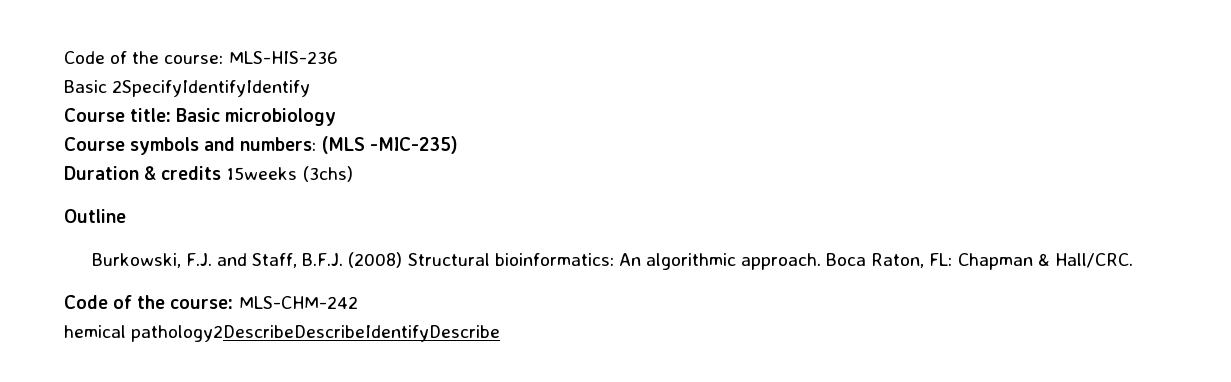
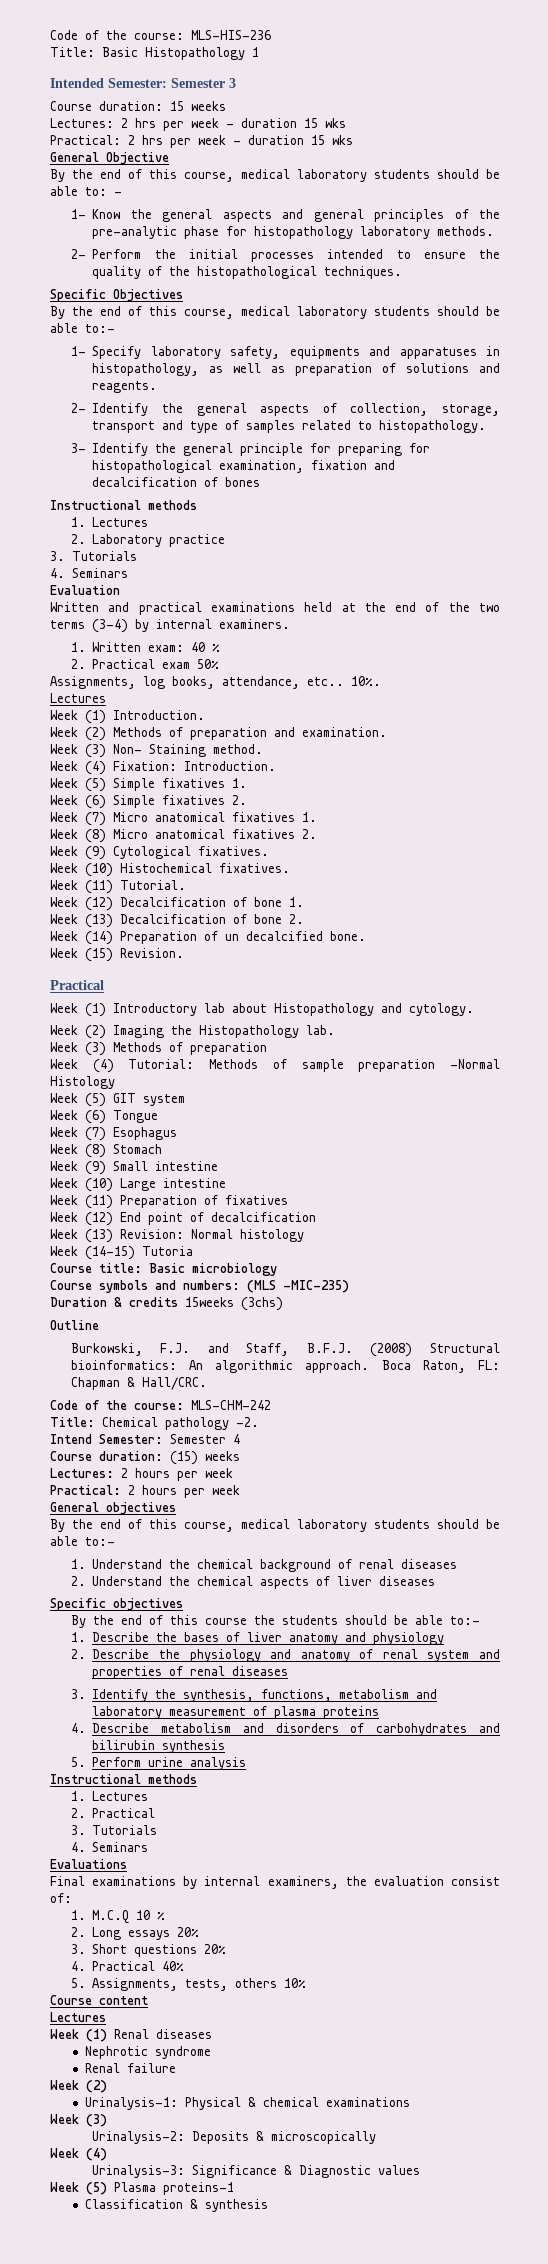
- Basic 2SpecifyIdentifyIdentify
+ Title: Basic Histopathology 1
+ Intended Semester: Semester 3
+ Course duration: 15 weeks
+ Lectures: 2 hrs per week - duration 15 wks
+ Practical: 2 hrs per week - duration 15 wks
+ General Objective
+ By the end of this course, medical laboratory students should be able to: -
+ 1- Know the general aspects and general principles of the pre-analytic phase for histopathology laboratory methods.
+ 2- Perform the initial processes intended to ensure the quality of the histopathological techniques.
+ Specific Objectives
+ By the end of this course, medical laboratory students should be able to:-
+ 1- Specify laboratory safety, equipments and apparatuses in histopathology, as well as preparation of solutions and reagents.
+ 2- Identify the general aspects of collection, storage, transport and type of samples related to histopathology.
+ 3- Identify the general principle for preparing for histopathological examination, fixation and decalcification of bones
+ Instructional methods
+ 1. Lectures
+ 2. Laboratory practice
+ 3. Tutorials
+ 4. Seminars
+ Evaluation
+ Written and practical examinations held at the end of the two terms (3-4) by internal examiners.
+ 1. Written exam: 40 %
+ 2. Practical exam 50%
+ Assignments, log books, attendance, etc.. 10%.
+ Lectures
+ Week (1) Introduction.
+ Week (2) Methods of preparation and examination.
+ Week (3) Non- Staining method.
+ Week (4) Fixation: Introduction.
+ Week (5) Simple fixatives 1.
+ Week (6) Simple fixatives 2.
+ Week (7) Micro anatomical fixatives 1.
+ Week (8) Micro anatomical fixatives 2.
+ Week (9) Cytological fixatives.
+ Week (10) Histochemical fixatives.
+ Week (11) Tutorial.
+ Week (12) Decalcification of bone 1.
+ Week (13) Decalcification of bone 2.
+ Week (14) Preparation of un decalcified bone.
+ Week (15) Revision.
+ Practical
+ Week (1) Introductory lab about Histopathology and cytology.
+ Week (2) Imaging the Histopathology lab.
+ Week (3) Methods of preparation
+ Week (4) Tutorial: Methods of sample preparation -Normal Histology
+ Week (5) GIT system
+ Week (6) Tongue
+ Week (7) Esophagus
+ Week (8) Stomach
+ Week (9) Small intestine
+ Week (10) Large intestine
+ Week (11) Preparation of fixatives
+ Week (12) End point of decalcification
+ Week (13) Revision: Normal histology
+ Week (14-15) Tutoria
- hemical pathology2DescribeDescribeIdentifyDescribe
+ Title: Chemical pathology -2.
+ Intend Semester: Semester 4
+ Course duration: (15) weeks
+ Lectures: 2 hours per week
+ Practical: 2 hours per week
+ General objectives
+ By the end of this course, medical laboratory students should be able to:-
+ 1. Understand the chemical background of renal diseases
+ 2. Understand the chemical aspects of liver diseases
+ Specific objectives
+ By the end of this course the students should be able to:-
+ 1. Describe the bases of liver anatomy and physiology
+ 2. Describe the physiology and anatomy of renal system and properties of renal diseases
+ 3. Identify the synthesis, functions, metabolism and laboratory measurement of plasma proteins
+ 4. Describe metabolism and disorders of carbohydrates and bilirubin synthesis
+ 5. Perform urine analysis
+ Instructional methods
+ 1. Lectures
+ 2. Practical
+ 3. Tutorials
+ 4. Seminars
+ Evaluations
+ Final examinations by internal examiners, the evaluation consist of:
+ 1. M.C.Q 10 %
+ 2. Long essays 20%
+ 3. Short questions 20%
+ 4. Practical 40%
+ 5. Assignments, tests, others 10%
+ Course content
+ Lectures
+ Week (1) Renal diseases
+ Nephrotic syndrome
+ Renal failure
+ Week (2)
+ Urinalysis-1: Physical & chemical examinations
+ Week (3)
+ Urinalysis-2: Deposits & microscopically
+ Week (4)
+ Urinalysis-3: Significance & Diagnostic values
+ Week (5) Plasma proteins-1
+ Classification & synthesis

